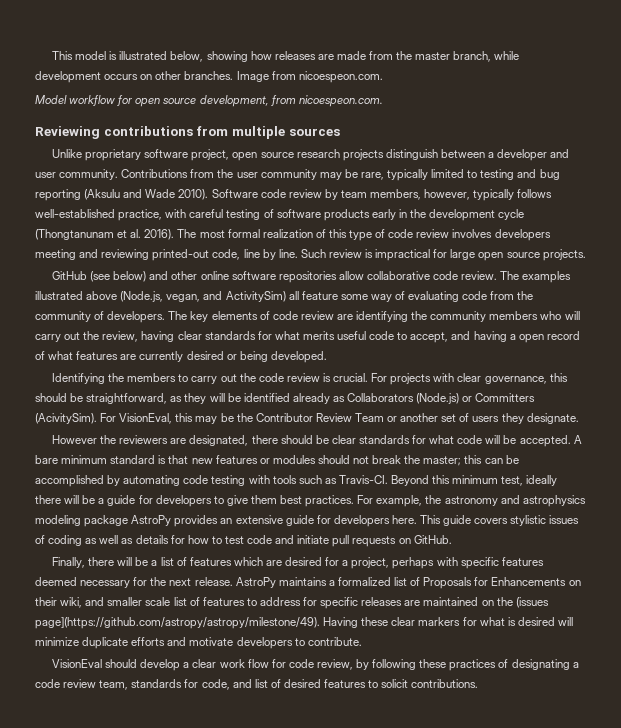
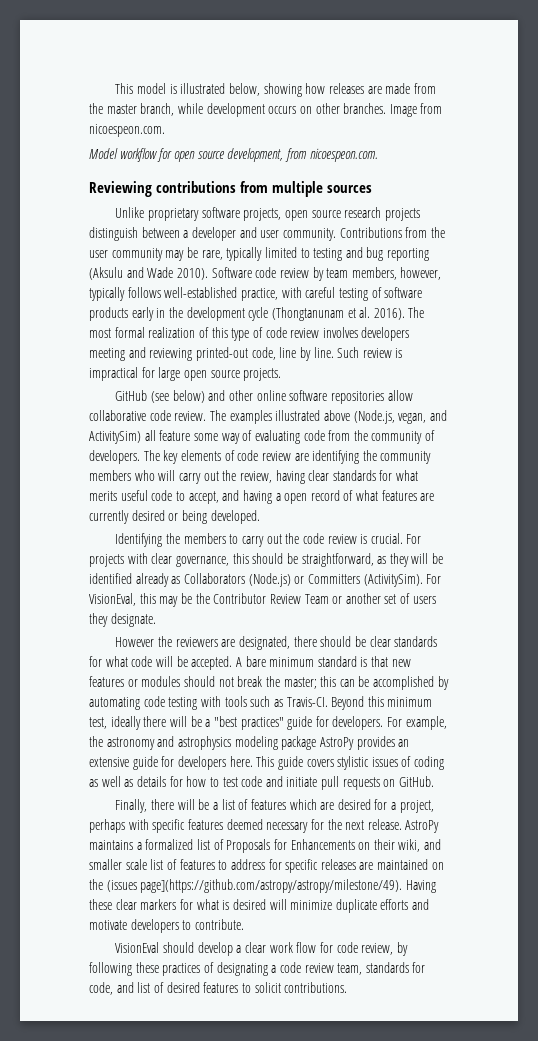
- Unlike proprietary software project, open source research projects distinguish between a developer and user community.
+ Unlike proprietary software projects, open source research projects distinguish between a developer and user community.
- For projects with clear governance, this should be straightforward, as they will be identified already as Collaborators (Node.js) or Committers (AcivitySim).
+ For projects with clear governance, this should be straightforward, as they will be identified already as Collaborators (Node.js) or Committers (ActivitySim).
- Beyond this minimum test, ideally there will be a guide for developers to give them best practices.
+ Beyond this minimum test, ideally there will be a "best practices" guide for developers.

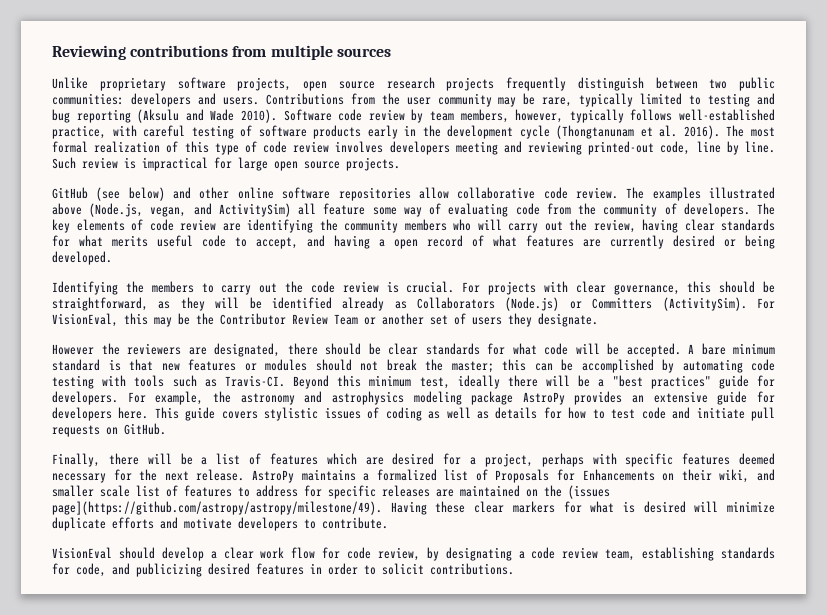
- This model is illustrated below, showing how releases are made from the master branch, while development occurs on other branches. Image from nicoespeon.com.
- Model workflow for open source development, from nicoespeon.com.
- Unlike proprietary software projects, open source research projects distinguish between a developer and user community.
+ Unlike proprietary software projects, open source research projects frequently distinguish between two public communities: developers and users.
- VisionEval should develop a clear work flow for code review, by following these practices of designating a code review team, standards for code, and list of desired features to solicit contributions.
+ VisionEval should develop a clear work flow for code review, by designating a code review team, establishing standards for code, and publicizing desired features in order to solicit contributions.

